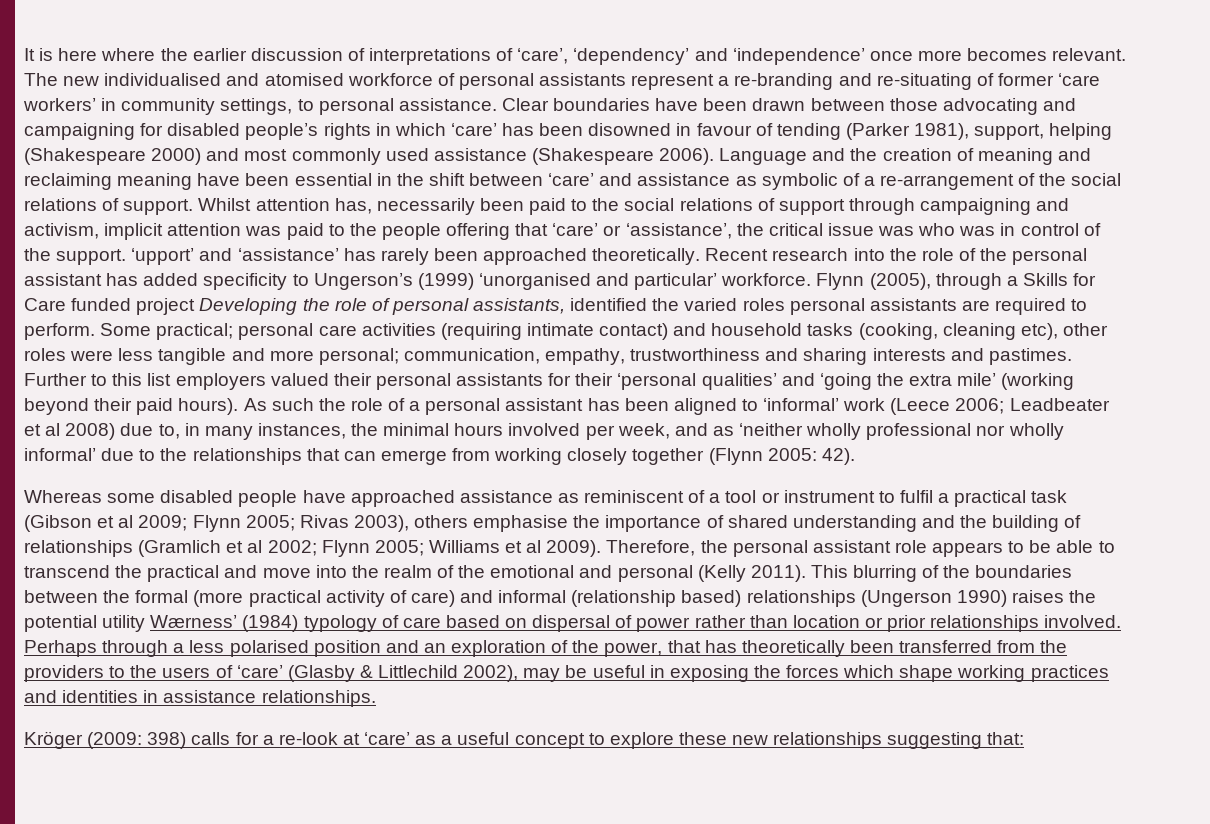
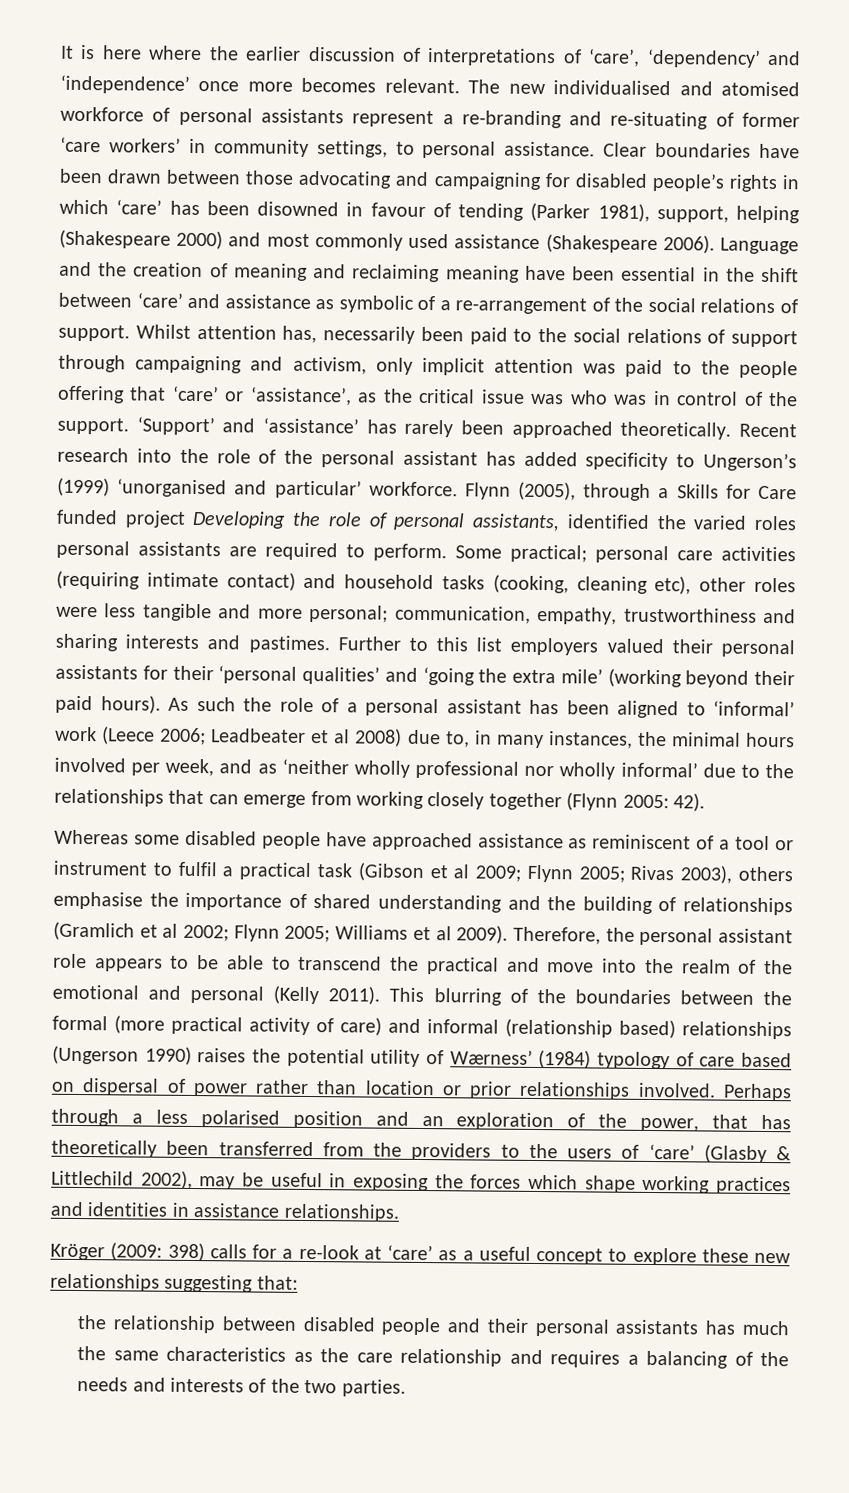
- Whilst attention has, necessarily been paid to the social relations of support through campaigning and activism, implicit attention was paid to the people offering that ‘care’ or ‘assistance’, the critical issue was who was in control of the support.
+ Whilst attention has, necessarily been paid to the social relations of support through campaigning and activism, only implicit attention was paid to the people offering that ‘care’ or ‘assistance’, as the critical issue was who was in control of the support.
- ‘upport’ and ‘assistance’ has rarely been approached theoretically.
+ ‘Support’ and ‘assistance’ has rarely been approached theoretically.
- This blurring of the boundaries between the formal (more practical activity of care) and informal (relationship based) relationships (Ungerson 1990) raises the potential utility Wærness’ (1984) typology of care based on dispersal of power rather than location or prior relationships involved.
+ This blurring of the boundaries between the formal (more practical activity of care) and informal (relationship based) relationships (Ungerson 1990) raises the potential utility of Wærness’ (1984) typology of care based on dispersal of power rather than location or prior relationships involved.
+ the relationship between disabled people and their personal assistants has much the same characteristics as the care relationship and requires a balancing of the needs and interests of the two parties.

